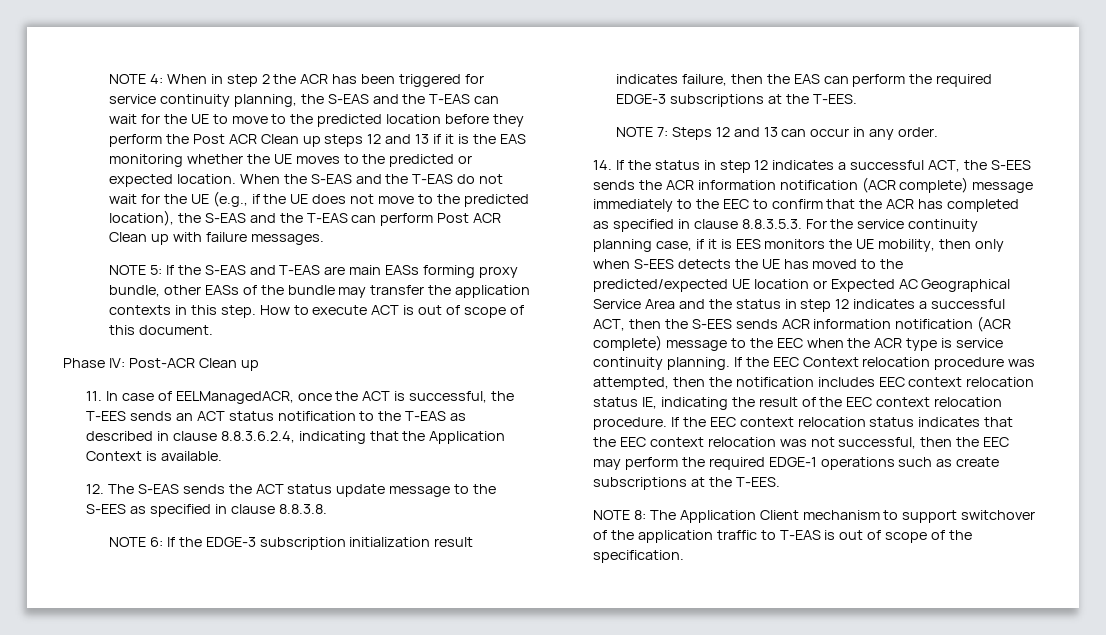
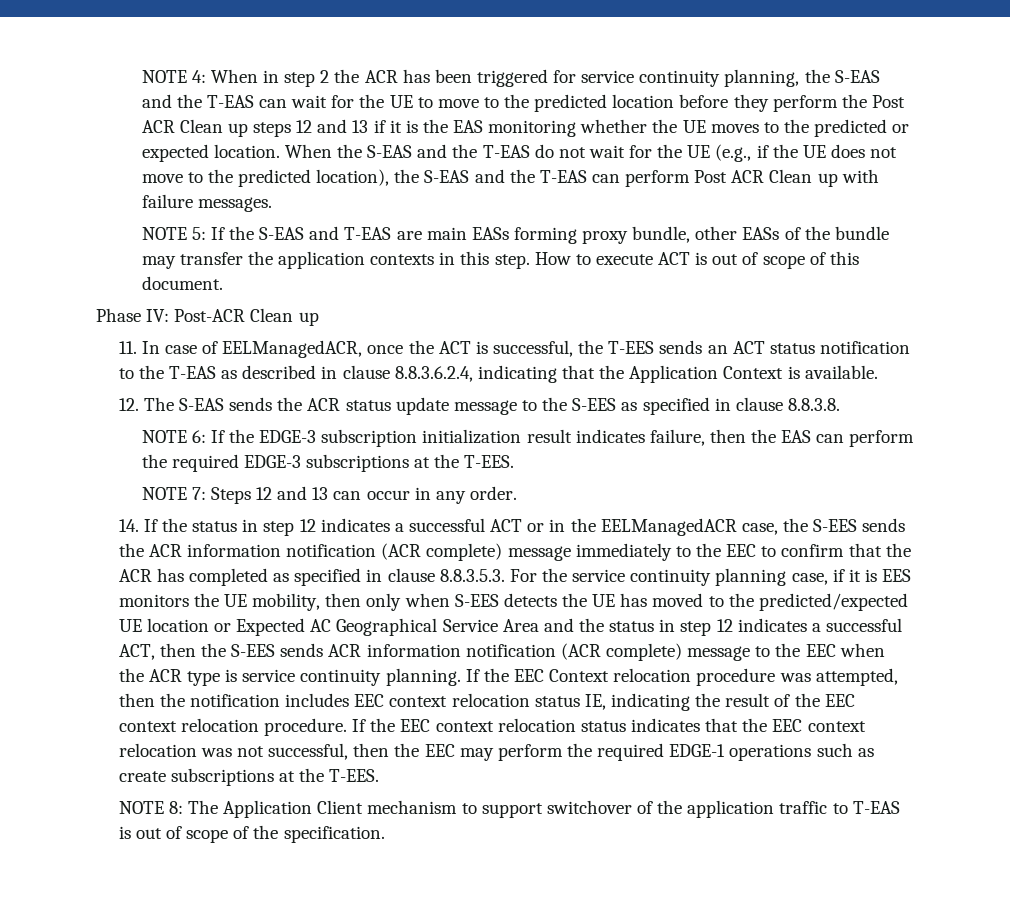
- 12. The S-EAS sends the ACT status update message to the S-EES as specified in clause 8.8.3.8.
+ 12. The S-EAS sends the ACR status update message to the S-EES as specified in clause 8.8.3.8.
- 14. If the status in step 12 indicates a successful ACT, the S-EES sends the ACR information notification (ACR complete) message immediately to the EEC to confirm that the ACR has completed as specified in clause 8.8.3.5.3. For the service continuity planning case, if it is EES monitors the UE mobility, then only when S-EES detects the UE has moved to the predicted/expected UE location or Expected AC Geographical Service Area and the status in step 12 indicates a successful ACT, then the S-EES sends ACR information notification (ACR complete) message to the EEC when the ACR type is service continuity planning.
+ 14. If the status in step 12 indicates a successful ACT or in the EELManagedACR case, the S-EES sends the ACR information notification (ACR complete) message immediately to the EEC to confirm that the ACR has completed as specified in clause 8.8.3.5.3. For the service continuity planning case, if it is EES monitors the UE mobility, then only when S-EES detects the UE has moved to the predicted/expected UE location or Expected AC Geographical Service Area and the status in step 12 indicates a successful ACT, then the S-EES sends ACR information notification (ACR complete) message to the EEC when the ACR type is service continuity planning.

